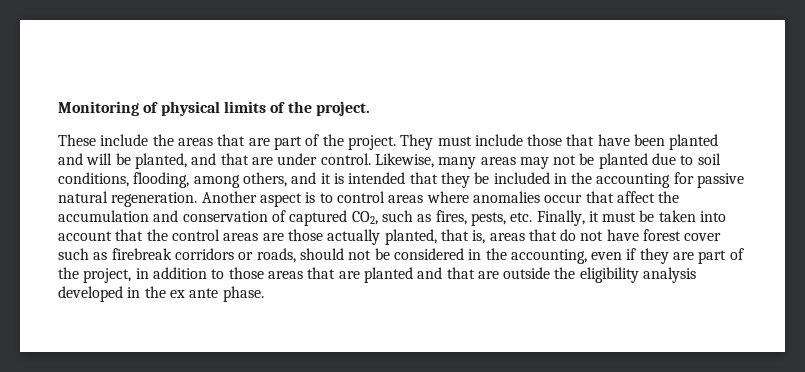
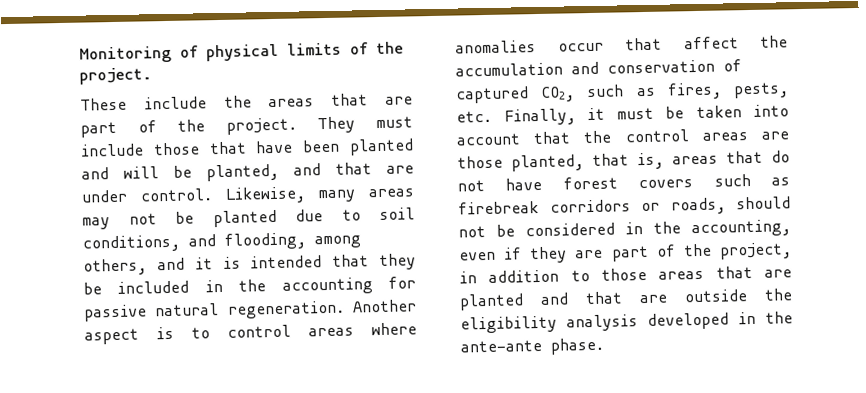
- Likewise, many areas may not be planted due to soil conditions, flooding, among others, and it is intended that they be included in the accounting for passive natural regeneration.
+ Likewise, many areas may not be planted due to soil conditions, and flooding, among others, and it is intended that they be included in the accounting for passive natural regeneration.
- Another aspect is to control areas where anomalies occur that affect the accumulation and conservation of captured CO2, such as fires, pests, etc. Finally, it must be taken into account that the control areas are those actually planted, that is, areas that do not have forest cover such as firebreak corridors or roads, should not be considered in the accounting, even if they are part of the project, in addition to those areas that are planted and that are outside the eligibility analysis developed in the ex ante phase.
+ Another aspect is to control areas where anomalies occur that affect the accumulation and conservation of captured CO2, such as fires, pests, etc. Finally, it must be taken into account that the control areas are those planted, that is, areas that do not have forest covers such as firebreak corridors or roads, should not be considered in the accounting, even if they are part of the project, in addition to those areas that are planted and that are outside the eligibility analysis developed in the ante-ante phase.

